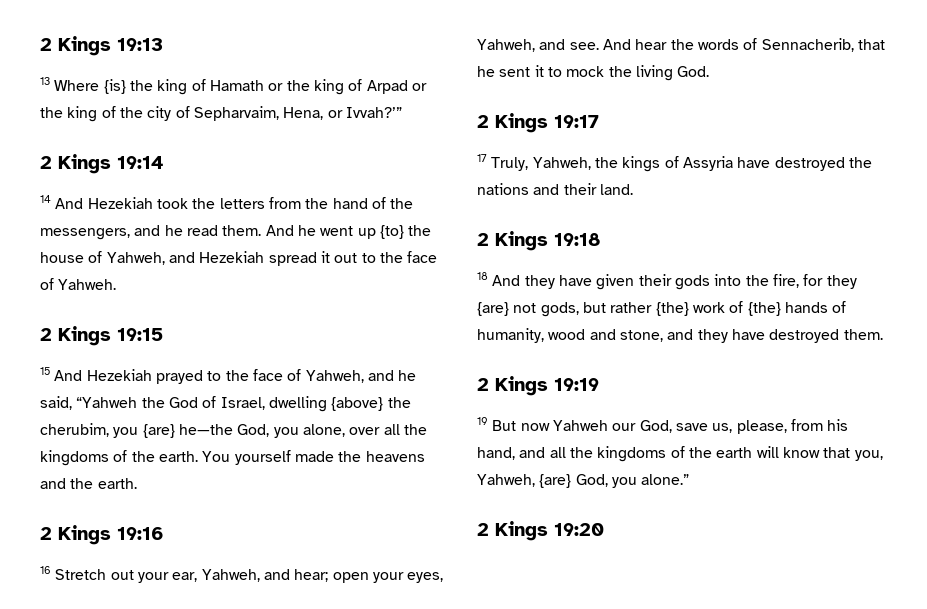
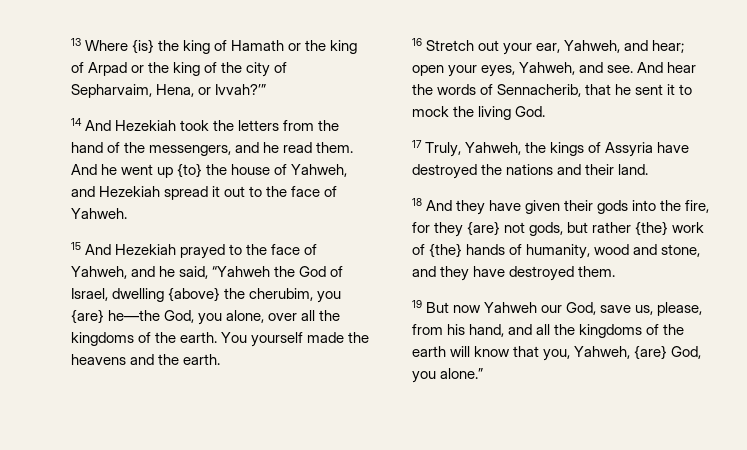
- 2 Kings 19:13
- 2 Kings 19:14
- 2 Kings 19:15
- 2 Kings 19:16
- 2 Kings 19:17
- 2 Kings 19:18
- 2 Kings 19:19
- 2 Kings 19:20

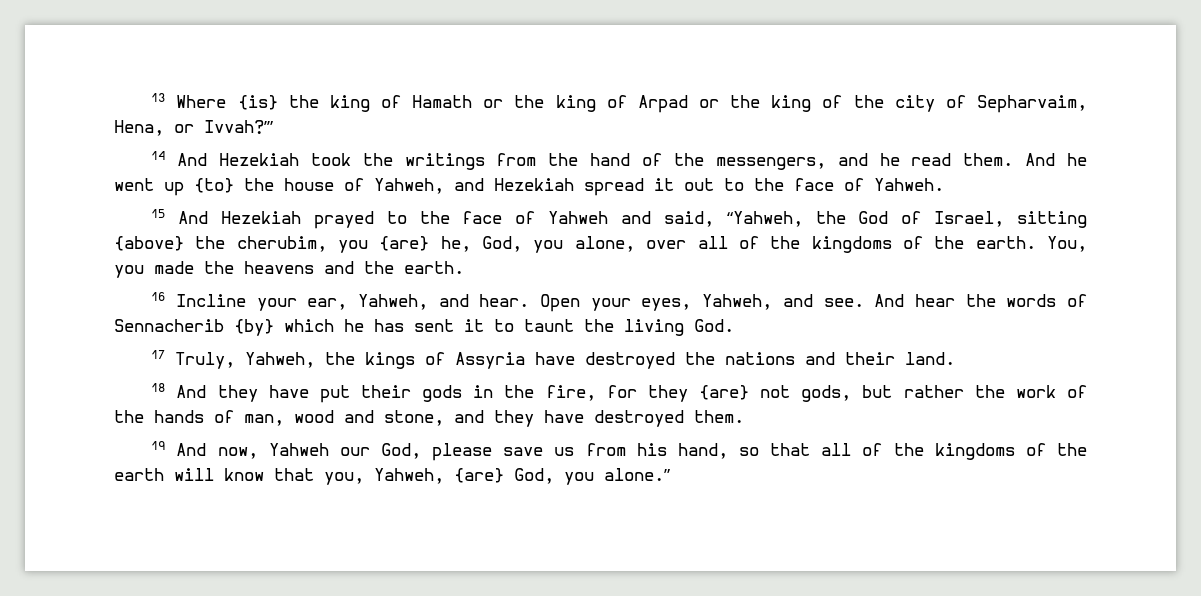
- 14 And Hezekiah took the letters from the hand of the messengers, and he read them.
+ 14 And Hezekiah took the writings from the hand of the messengers, and he read them.
- 15 And Hezekiah prayed to the face of Yahweh, and he said, “Yahweh the God of Israel, dwelling {above} the cherubim, you {are} he—the God, you alone, over all the kingdoms of the earth.
+ 15 And Hezekiah prayed to the face of Yahweh and said, “Yahweh, the God of Israel, sitting {above} the cherubim, you {are} he, God, you alone, over all of the kingdoms of the earth.
- You yourself made the heavens and the earth.
+ You, you made the heavens and the earth.
- 16 Stretch out your ear, Yahweh, and hear; open your eyes, Yahweh, and see.
+ 16 Incline your ear, Yahweh, and hear. Open your eyes, Yahweh, and see.
- And hear the words of Sennacherib, that he sent it to mock the living God.
+ And hear the words of Sennacherib {by} which he has sent it to taunt the living God.
- 18 And they have given their gods into the fire, for they {are} not gods, but rather {the} work of {the} hands of humanity, wood and stone, and they have destroyed them.
+ 18 And they have put their gods in the fire, for they {are} not gods, but rather the work of the hands of man, wood and stone, and they have destroyed them.
- 19 But now Yahweh our God, save us, please, from his hand, and all the kingdoms of the earth will know that you, Yahweh, {are} God, you alone.”
+ 19 And now, Yahweh our God, please save us from his hand, so that all of the kingdoms of the earth will know that you, Yahweh, {are} God, you alone.”

